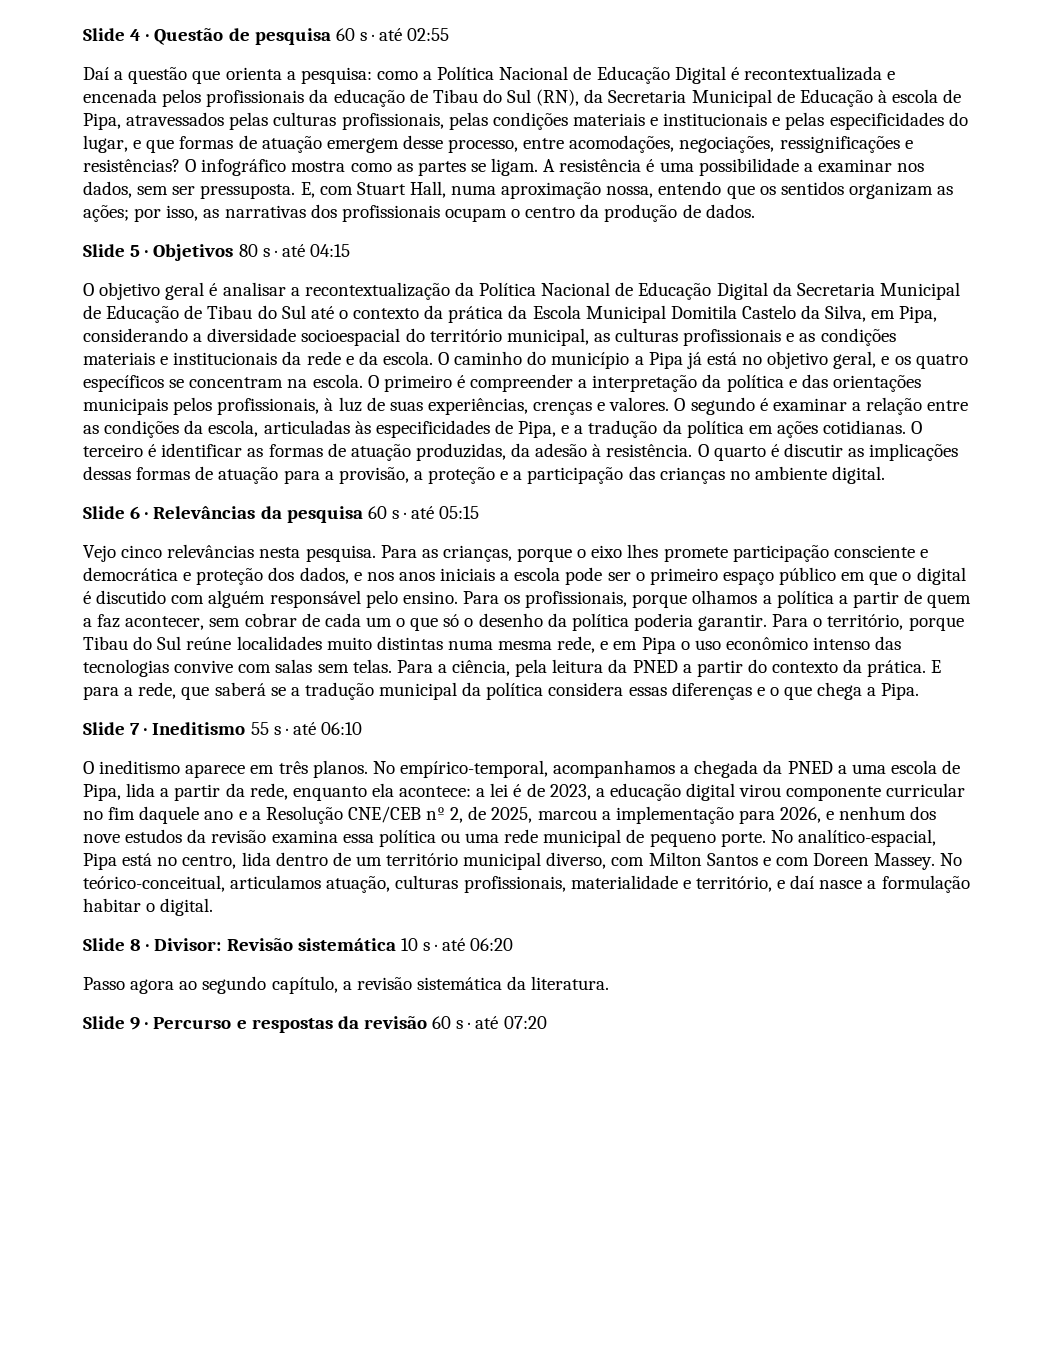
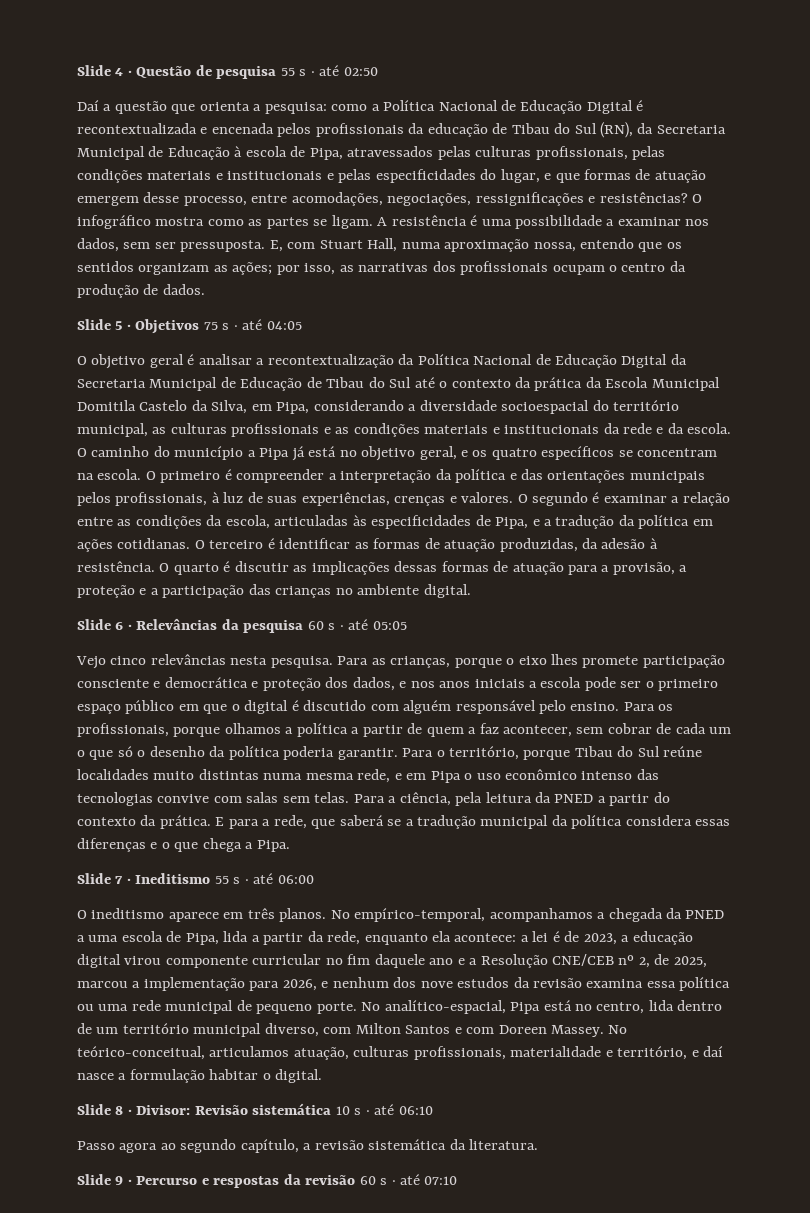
- Slide 4 · Questão de pesquisa 60 s · até 02:55
+ Slide 4 · Questão de pesquisa 55 s · até 02:50
- Slide 5 · Objetivos 80 s · até 04:15
+ Slide 5 · Objetivos 75 s · até 04:05
- Slide 6 · Relevâncias da pesquisa 60 s · até 05:15
+ Slide 6 · Relevâncias da pesquisa 60 s · até 05:05
- Slide 7 · Ineditismo 55 s · até 06:10
+ Slide 7 · Ineditismo 55 s · até 06:00
- Slide 8 · Divisor: Revisão sistemática 10 s · até 06:20
+ Slide 8 · Divisor: Revisão sistemática 10 s · até 06:10
- Slide 9 · Percurso e respostas da revisão 60 s · até 07:20
+ Slide 9 · Percurso e respostas da revisão 60 s · até 07:10

